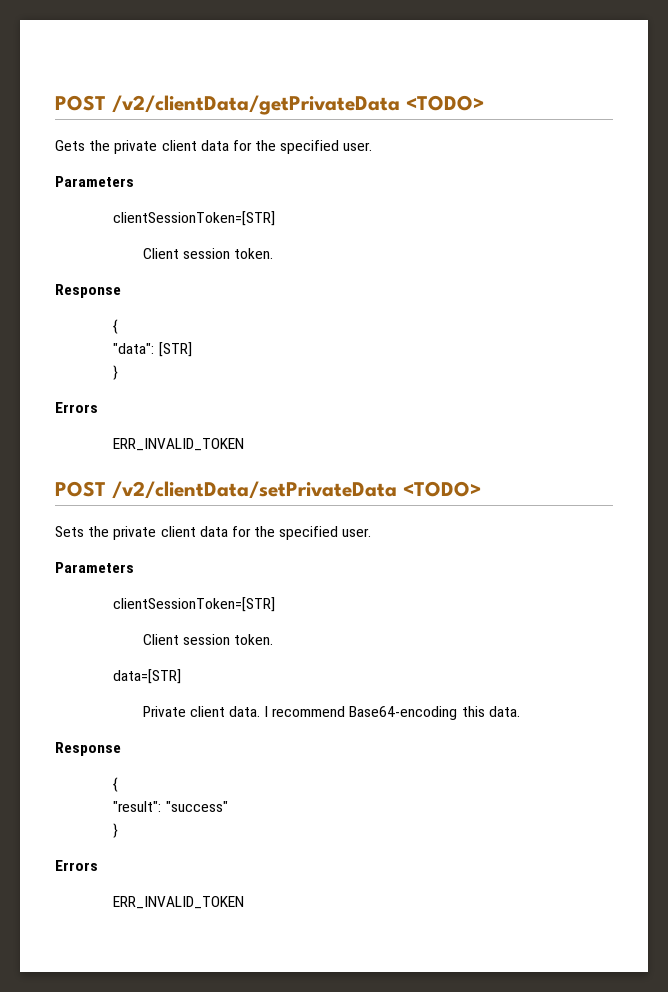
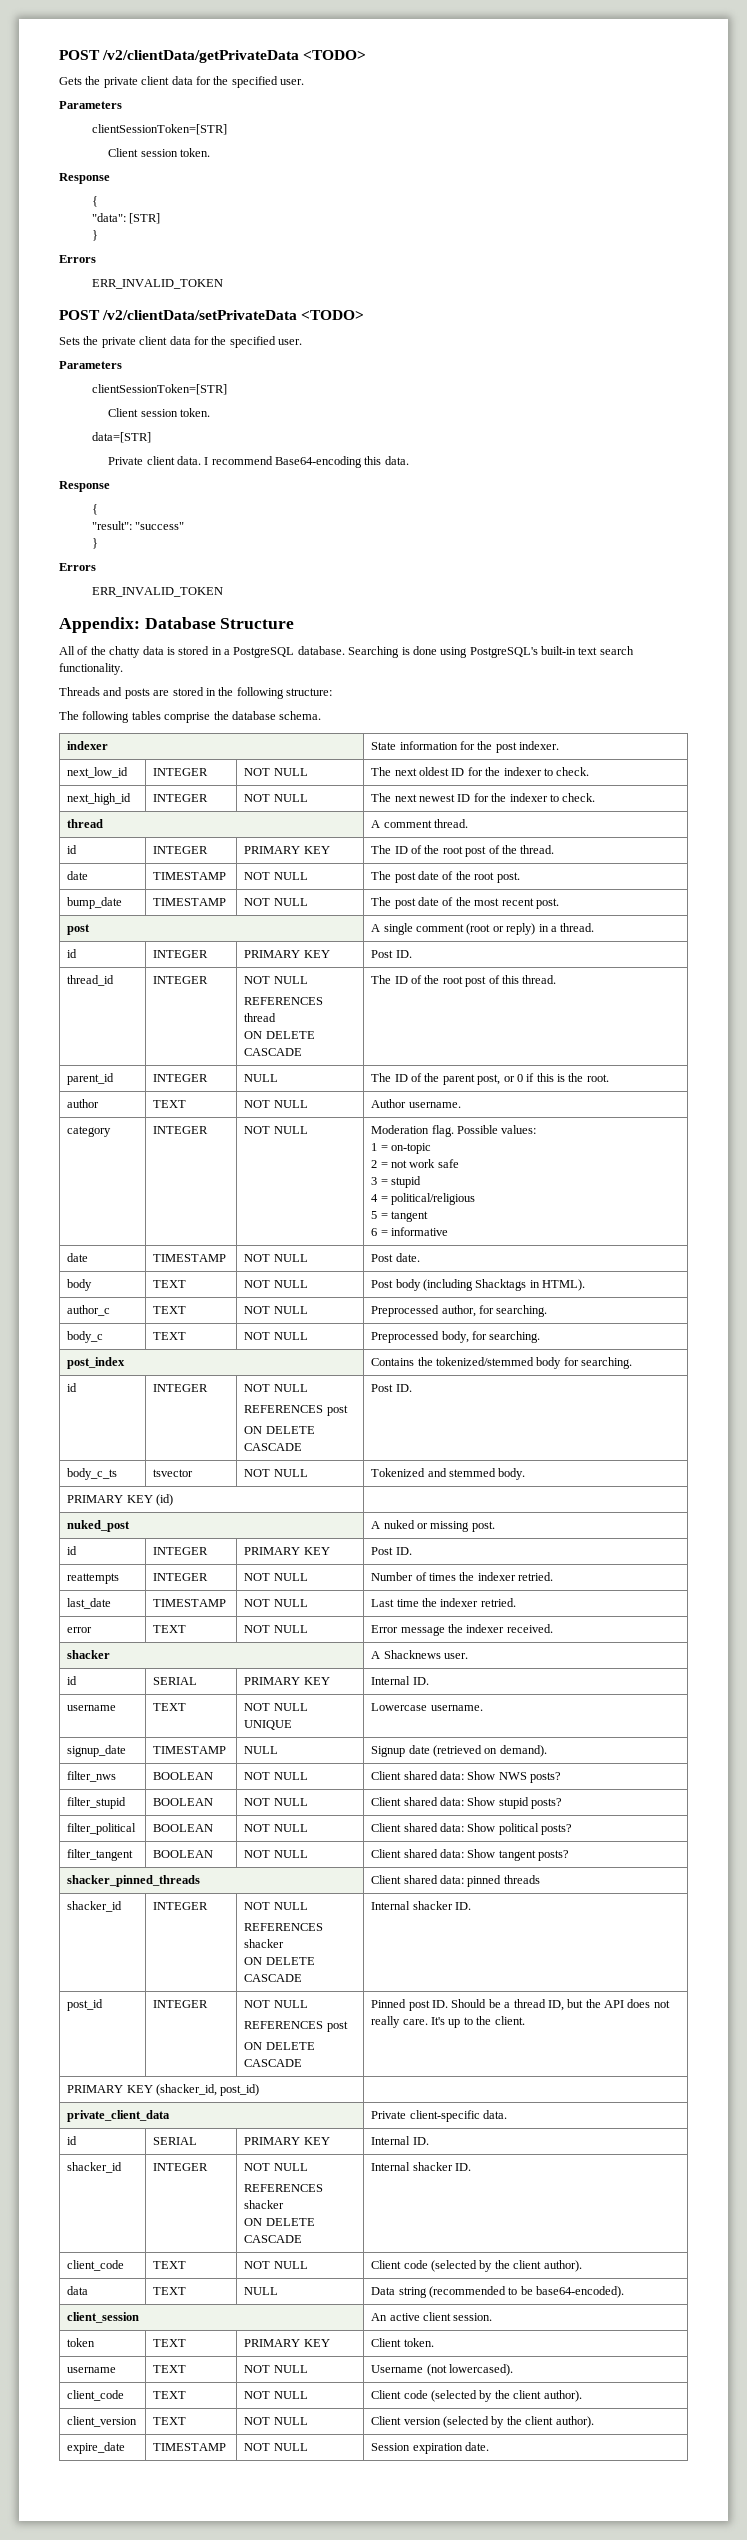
+ Appendix: Database Structure
+ All of the chatty data is stored in a PostgreSQL database. Searching is done using PostgreSQL's built-in text search functionality.
+ Threads and posts are stored in the following structure:
+ The following tables comprise the database schema.
+ indexer | State information for the post indexer.
+ next_low_id | INTEGER | NOT NULL | The next oldest ID for the indexer to check.
+ next_high_id | INTEGER | NOT NULL | The next newest ID for the indexer to check.
+ thread | A comment thread.
+ id | INTEGER | PRIMARY KEY | The ID of the root post of the thread.
+ date | TIMESTAMP | NOT NULL | The post date of the root post.
+ bump_date | TIMESTAMP | NOT NULL | The post date of the most recent post.
+ post | A single comment (root or reply) in a thread.
+ id | INTEGER | PRIMARY KEY | Post ID.
+ thread_id | INTEGER | NOT NULL
+ REFERENCES thread
+ ON DELETE CASCADE | The ID of the root post of this thread.
+ parent_id | INTEGER | NULL | The ID of the parent post, or 0 if this is the root.
+ author | TEXT | NOT NULL | Author username.
+ category | INTEGER | NOT NULL | Moderation flag. Possible values:
+ 1 = on-topic
+ 2 = not work safe
+ 3 = stupid
+ 4 = political/religious
+ 5 = tangent
+ 6 = informative
+ date | TIMESTAMP | NOT NULL | Post date.
+ body | TEXT | NOT NULL | Post body (including Shacktags in HTML).
+ author_c | TEXT | NOT NULL | Preprocessed author, for searching.
+ body_c | TEXT | NOT NULL | Preprocessed body, for searching.
+ post_index | Contains the tokenized/stemmed body for searching.
+ id | INTEGER | NOT NULL
+ REFERENCES post
+ ON DELETE CASCADE | Post ID.
+ body_c_ts | tsvector | NOT NULL | Tokenized and stemmed body.
+ PRIMARY KEY (id) |
+ nuked_post | A nuked or missing post.
+ id | INTEGER | PRIMARY KEY | Post ID.
+ reattempts | INTEGER | NOT NULL | Number of times the indexer retried.
+ last_date | TIMESTAMP | NOT NULL | Last time the indexer retried.
+ error | TEXT | NOT NULL | Error message the indexer received.
+ shacker | A Shacknews user.
+ id | SERIAL | PRIMARY KEY | Internal ID.
+ username | TEXT | NOT NULL UNIQUE | Lowercase username.
+ signup_date | TIMESTAMP | NULL | Signup date (retrieved on demand).
+ filter_nws | BOOLEAN | NOT NULL | Client shared data: Show NWS posts?
+ filter_stupid | BOOLEAN | NOT NULL | Client shared data: Show stupid posts?
+ filter_political | BOOLEAN | NOT NULL | Client shared data: Show political posts?
+ filter_tangent | BOOLEAN | NOT NULL | Client shared data: Show tangent posts?
+ shacker_pinned_threads | Client shared data: pinned threads
+ shacker_id | INTEGER | NOT NULL
+ REFERENCES shacker
+ ON DELETE CASCADE | Internal shacker ID.
+ post_id | INTEGER | NOT NULL
+ REFERENCES post
+ ON DELETE CASCADE | Pinned post ID. Should be a thread ID, but the API does not really care. It's up to the client.
+ PRIMARY KEY (shacker_id, post_id) |
+ private_client_data | Private client-specific data.
+ id | SERIAL | PRIMARY KEY | Internal ID.
+ shacker_id | INTEGER | NOT NULL
+ REFERENCES shacker
+ ON DELETE CASCADE | Internal shacker ID.
+ client_code | TEXT | NOT NULL | Client code (selected by the client author).
+ data | TEXT | NULL | Data string (recommended to be base64-encoded).
+ client_session | An active client session.
+ token | TEXT | PRIMARY KEY | Client token.
+ username | TEXT | NOT NULL | Username (not lowercased).
+ client_code | TEXT | NOT NULL | Client code (selected by the client author).
+ client_version | TEXT | NOT NULL | Client version (selected by the client author).
+ expire_date | TIMESTAMP | NOT NULL | Session expiration date.

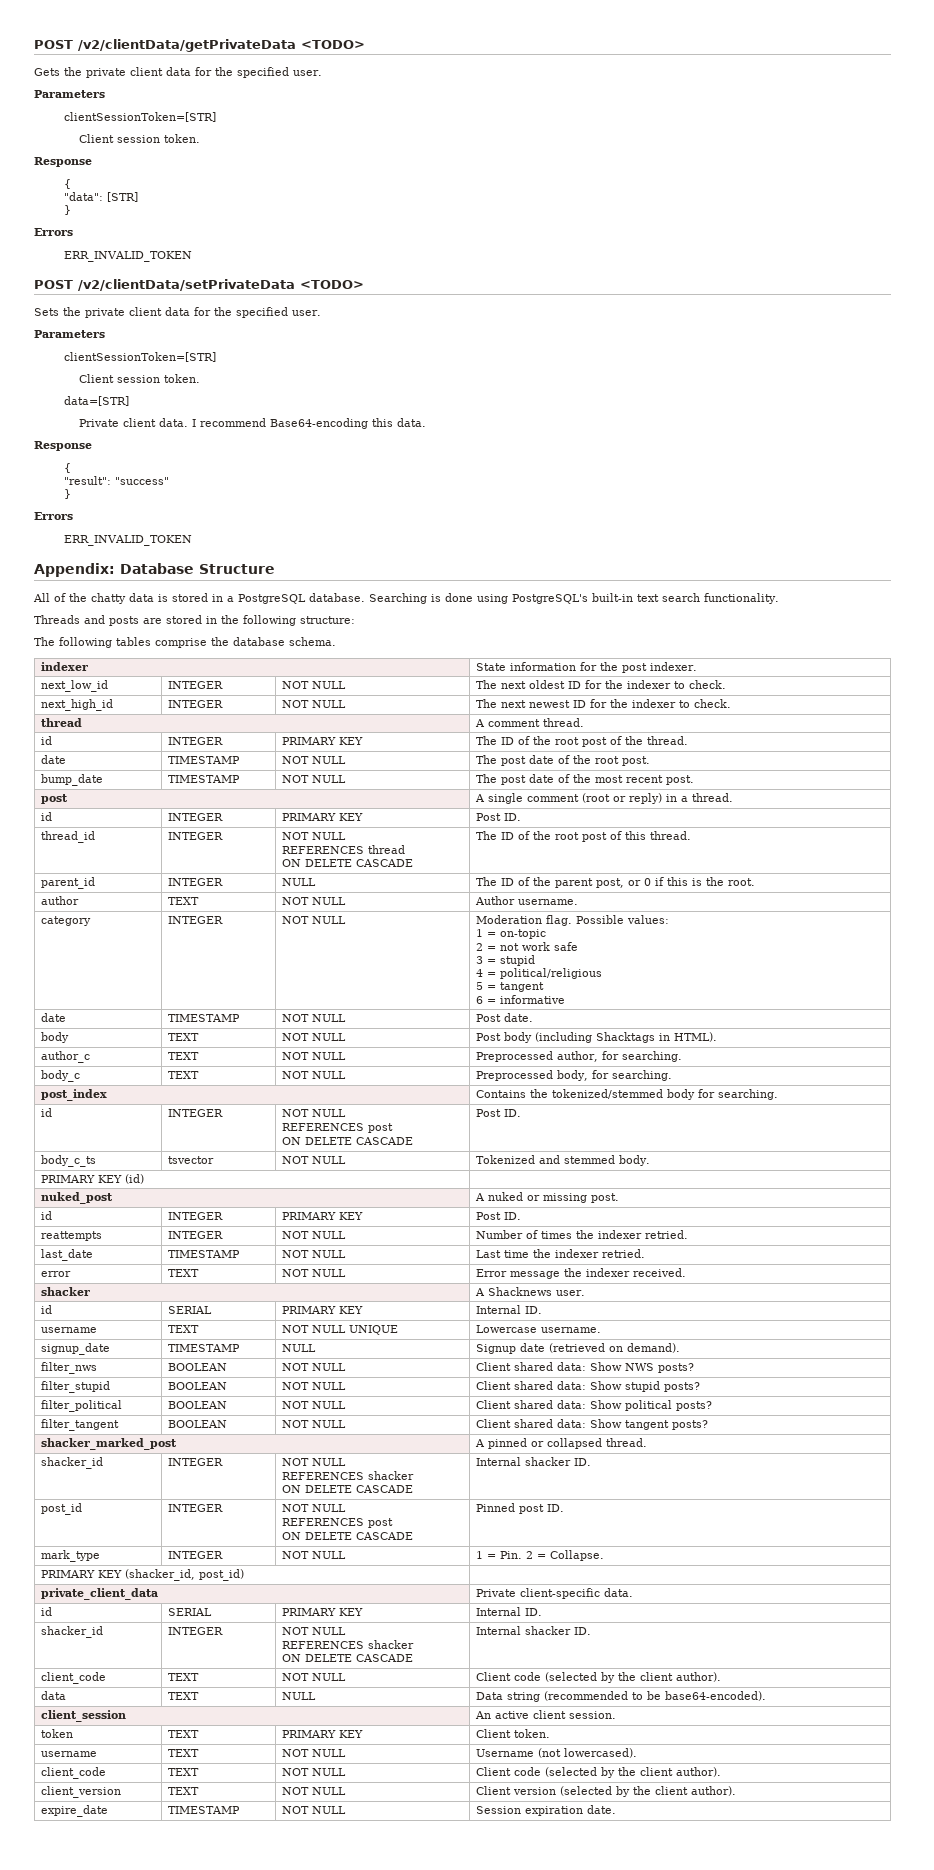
- shacker_pinned_threads | Client shared data: pinned threads
+ shacker_marked_post | A pinned or collapsed thread.
  post_id | INTEGER | NOT NULL
  REFERENCES post
- ON DELETE CASCADE | Pinned post ID. Should be a thread ID, but the API does not really care. It's up to the client.
+ ON DELETE CASCADE | Pinned post ID.
+ mark_type | INTEGER | NOT NULL | 1 = Pin. 2 = Collapse.

